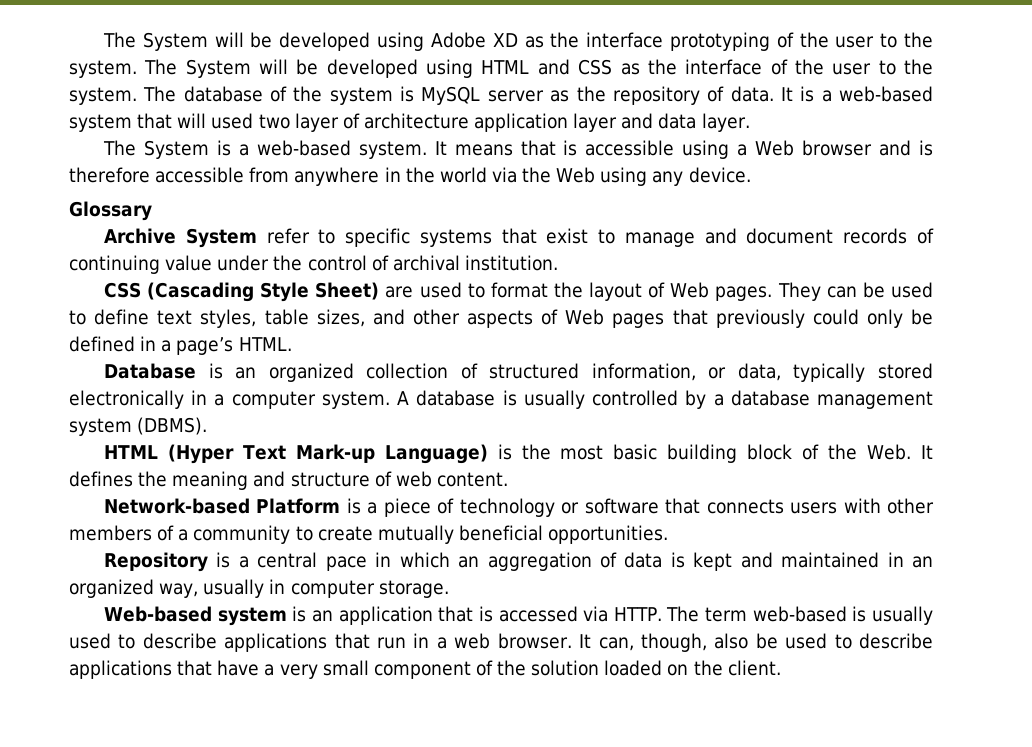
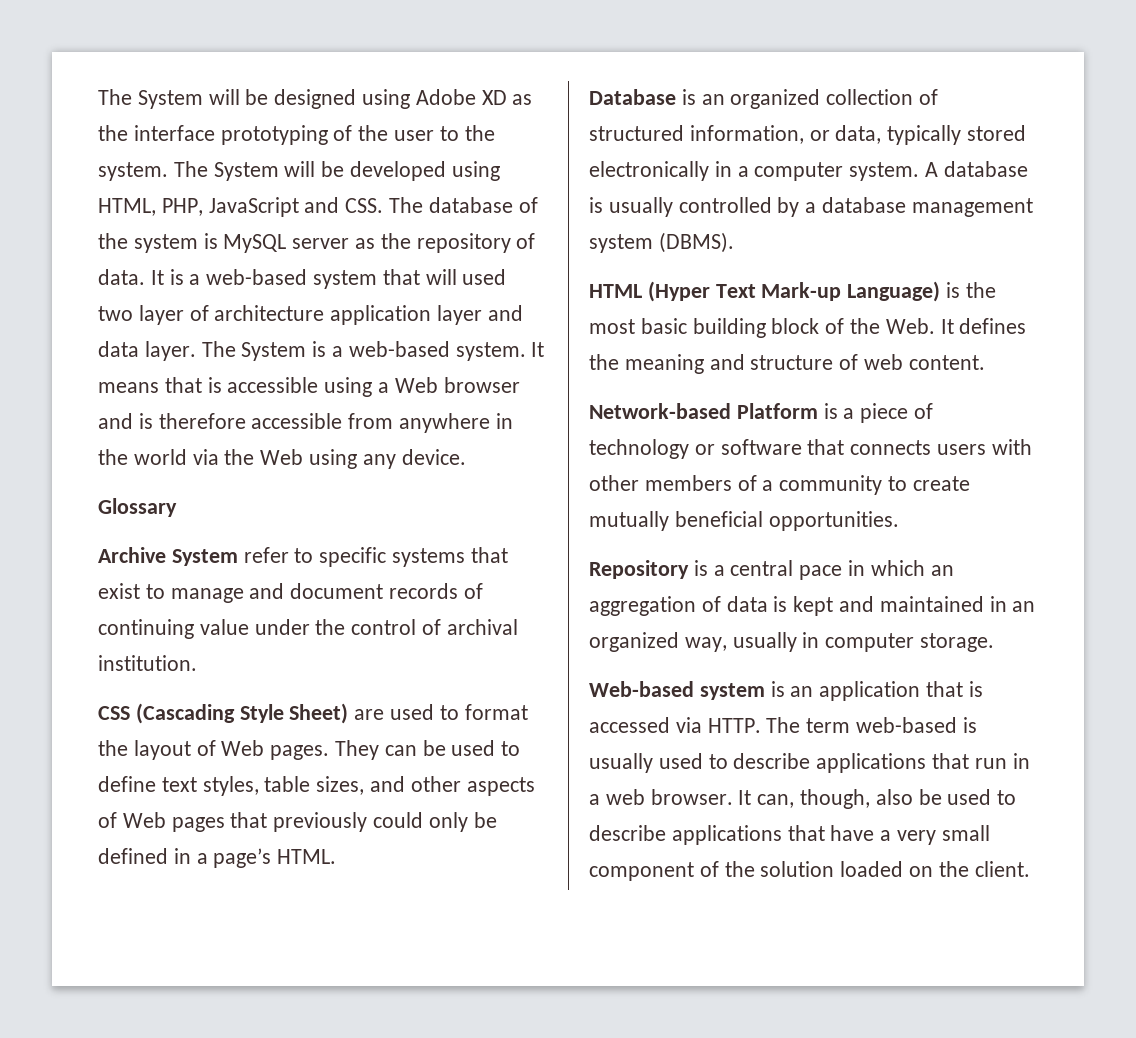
- The System will be developed using Adobe XD as the interface prototyping of the user to the system.
+ The System will be designed using Adobe XD as the interface prototyping of the user to the system.
- The System will be developed using HTML and CSS as the interface of the user to the system. The database of the system is MySQL server as the repository of data.
+ The System will be developed using HTML, PHP, JavaScript and CSS. The database of the system is MySQL server as the repository of data.
- It is a web-based system that will used two layer of architecture application layer and data layer.
- The System is a web-based system.
+ It is a web-based system that will used two layer of architecture application layer and data layer. The System is a web-based system.

